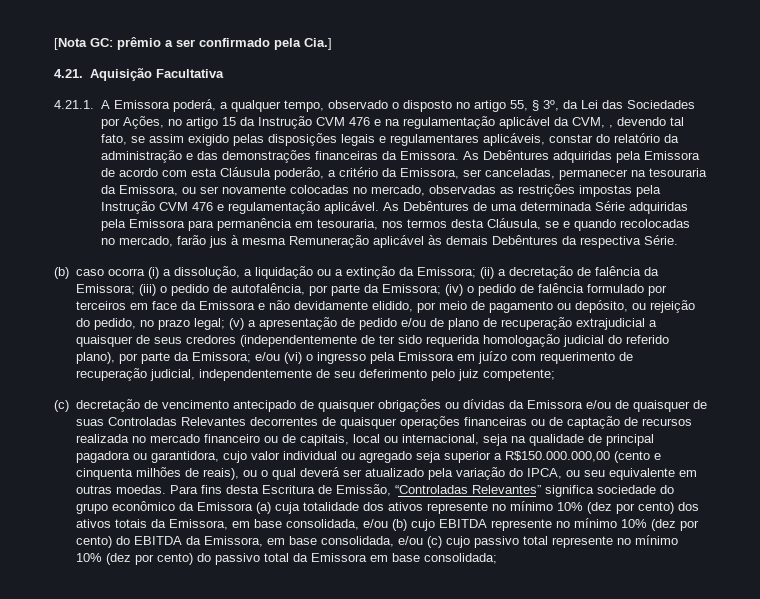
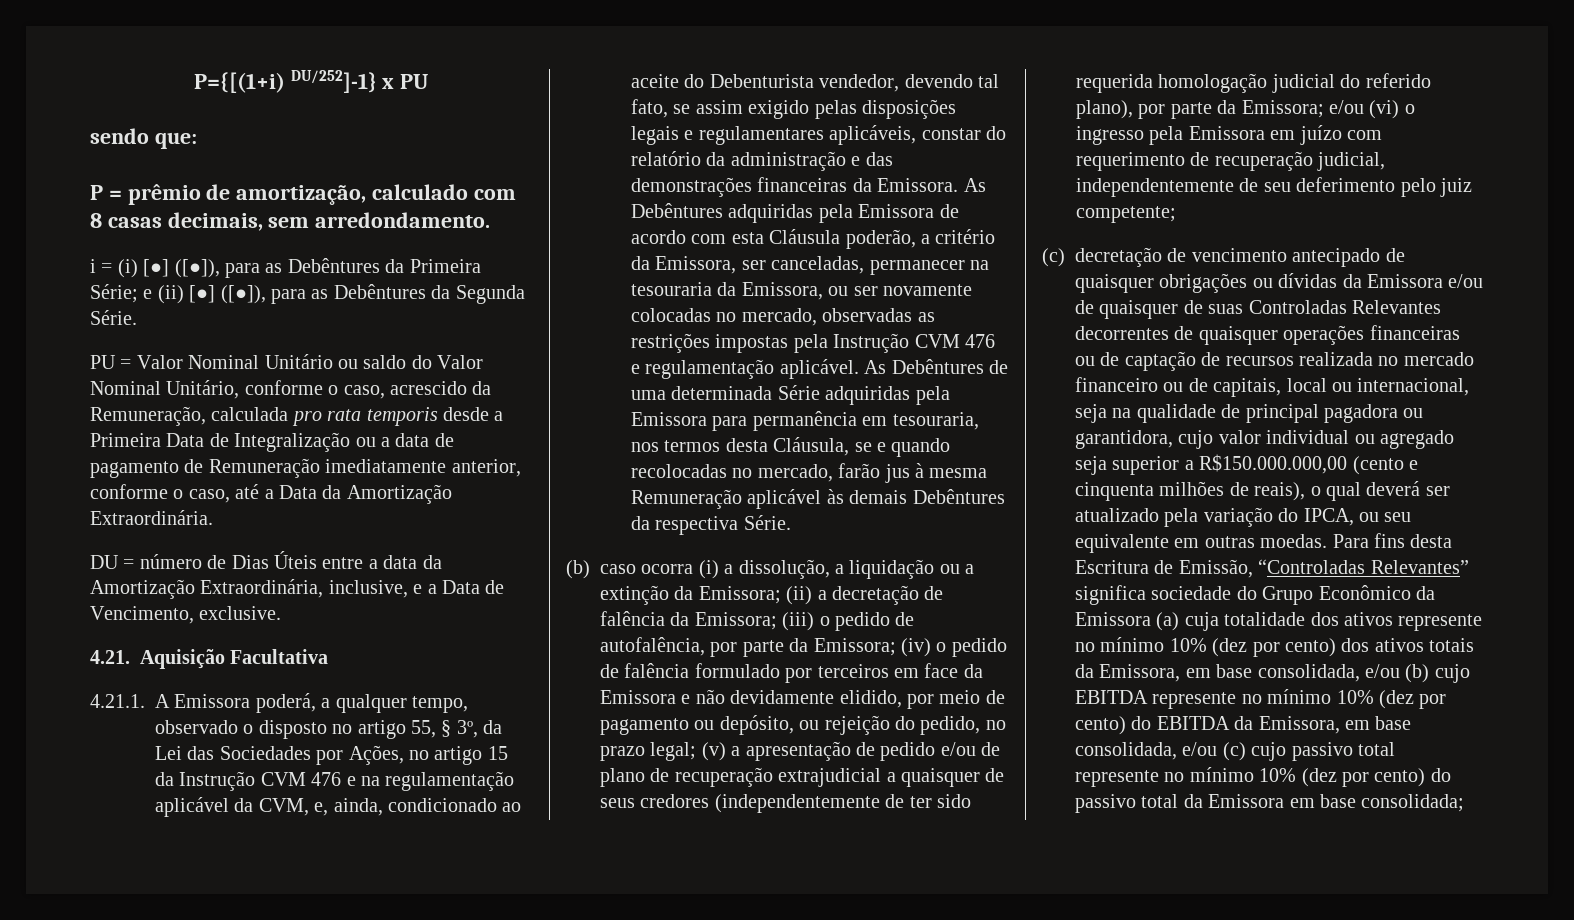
- [Nota GC: prêmio a ser confirmado pela Cia.]
+ P={[(1+i) DU/252]-1} x PU
+ sendo que:
+ P = prêmio de amortização, calculado com 8 casas decimais, sem arredondamento.
+ i = (i) [●] ([●]), para as Debêntures da Primeira Série; e (ii) [●] ([●]), para as Debêntures da Segunda Série.
+ PU = Valor Nominal Unitário ou saldo do Valor Nominal Unitário, conforme o caso, acrescido da Remuneração, calculada pro rata temporis desde a Primeira Data de Integralização ou a data de pagamento de Remuneração imediatamente anterior, conforme o caso, até a Data da Amortização Extraordinária.
+ DU = número de Dias Úteis entre a data da Amortização Extraordinária, inclusive, e a Data de Vencimento, exclusive.
- 4.21.1. A Emissora poderá, a qualquer tempo, observado o disposto no artigo 55, § 3º, da Lei das Sociedades por Ações, no artigo 15 da Instrução CVM 476 e na regulamentação aplicável da CVM, , devendo tal fato, se assim exigido pelas disposições legais e regulamentares aplicáveis, constar do relatório da administração e das demonstrações financeiras da Emissora.
+ 4.21.1. A Emissora poderá, a qualquer tempo, observado o disposto no artigo 55, § 3º, da Lei das Sociedades por Ações, no artigo 15 da Instrução CVM 476 e na regulamentação aplicável da CVM, e, ainda, condicionado ao aceite do Debenturista vendedor, devendo tal fato, se assim exigido pelas disposições legais e regulamentares aplicáveis, constar do relatório da administração e das demonstrações financeiras da Emissora.
- (c) decretação de vencimento antecipado de quaisquer obrigações ou dívidas da Emissora e/ou de quaisquer de suas Controladas Relevantes decorrentes de quaisquer operações financeiras ou de captação de recursos realizada no mercado financeiro ou de capitais, local ou internacional, seja na qualidade de principal pagadora ou garantidora, cujo valor individual ou agregado seja superior a R$150.000.000,00 (cento e cinquenta milhões de reais), ou o qual deverá ser atualizado pela variação do IPCA, ou seu equivalente em outras moedas.
+ (c) decretação de vencimento antecipado de quaisquer obrigações ou dívidas da Emissora e/ou de quaisquer de suas Controladas Relevantes decorrentes de quaisquer operações financeiras ou de captação de recursos realizada no mercado financeiro ou de capitais, local ou internacional, seja na qualidade de principal pagadora ou garantidora, cujo valor individual ou agregado seja superior a R$150.000.000,00 (cento e cinquenta milhões de reais), o qual deverá ser atualizado pela variação do IPCA, ou seu equivalente em outras moedas.
- Para fins desta Escritura de Emissão, “Controladas Relevantes” significa sociedade do grupo econômico da Emissora (a) cuja totalidade dos ativos represente no mínimo 10% (dez por cento) dos ativos totais da Emissora, em base consolidada, e/ou (b) cujo EBITDA represente no mínimo 10% (dez por cento) do EBITDA da Emissora, em base consolidada, e/ou (c) cujo passivo total represente no mínimo 10% (dez por cento) do passivo total da Emissora em base consolidada;
+ Para fins desta Escritura de Emissão, “Controladas Relevantes” significa sociedade do Grupo Econômico da Emissora (a) cuja totalidade dos ativos represente no mínimo 10% (dez por cento) dos ativos totais da Emissora, em base consolidada, e/ou (b) cujo EBITDA represente no mínimo 10% (dez por cento) do EBITDA da Emissora, em base consolidada, e/ou (c) cujo passivo total represente no mínimo 10% (dez por cento) do passivo total da Emissora em base consolidada;

